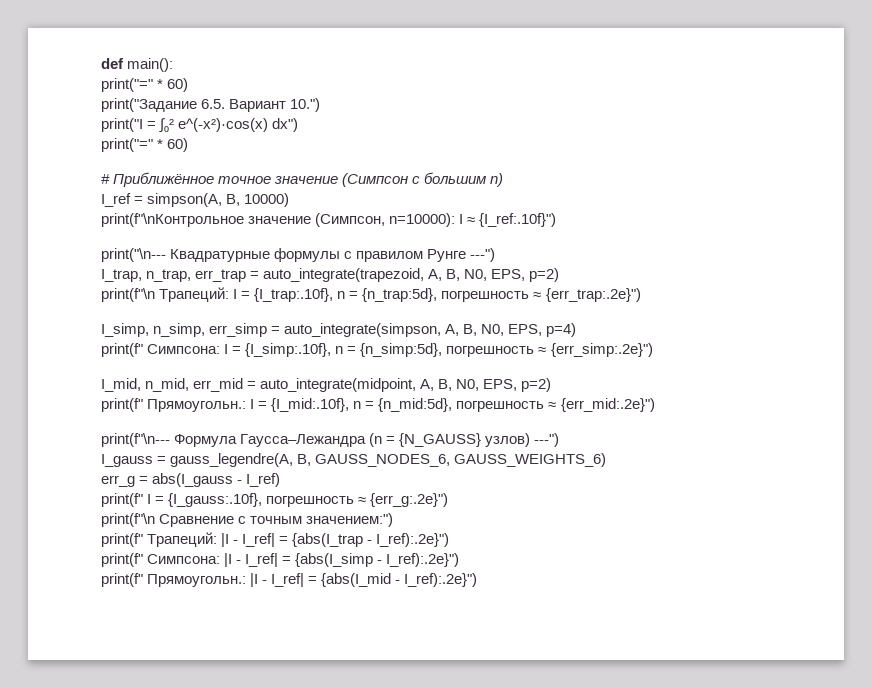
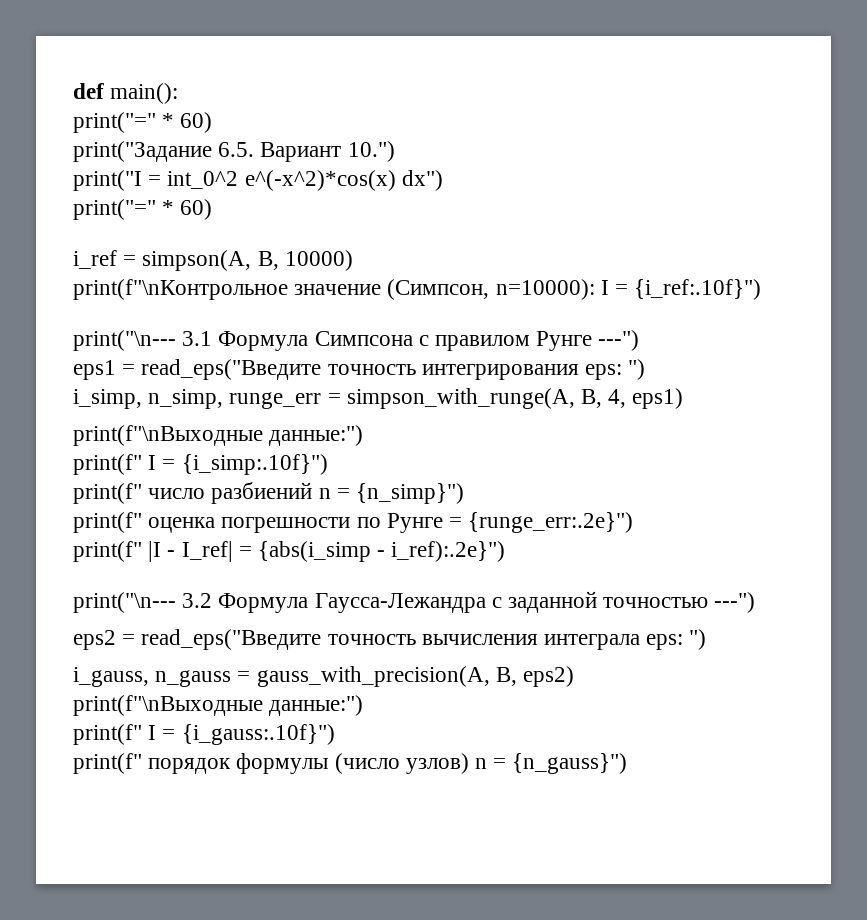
- print("I = ∫₀² e^(-x²)·cos(x) dx")
+ print("I = int_0^2 e^(-x^2)*cos(x) dx")
- # Приближённое точное значение (Симпсон с большим n)
- I_ref = simpson(A, B, 10000)
+ i_ref = simpson(A, B, 10000)
- print(f"\nКонтрольное значение (Симпсон, n=10000): I ≈ {I_ref:.10f}")
- print("\n--- Квадратурные формулы с правилом Рунге ---")
+ print(f"\nКонтрольное значение (Симпсон, n=10000): I = {i_ref:.10f}")
+ print("\n--- 3.1 Формула Симпсона с правилом Рунге ---")
- I_trap, n_trap, err_trap = auto_integrate(trapezoid, A, B, N0, EPS, p=2)
- print(f"\n Трапеций: I = {I_trap:.10f}, n = {n_trap:5d}, погрешность ≈ {err_trap:.2e}")
- I_simp, n_simp, err_simp = auto_integrate(simpson, A, B, N0, EPS, p=4)
- print(f" Симпсона: I = {I_simp:.10f}, n = {n_simp:5d}, погрешность ≈ {err_simp:.2e}")
- I_mid, n_mid, err_mid = auto_integrate(midpoint, A, B, N0, EPS, p=2)
- print(f" Прямоугольн.: I = {I_mid:.10f}, n = {n_mid:5d}, погрешность ≈ {err_mid:.2e}")
- print(f"\n--- Формула Гаусса–Лежандра (n = {N_GAUSS} узлов) ---")
- I_gauss = gauss_legendre(A, B, GAUSS_NODES_6, GAUSS_WEIGHTS_6)
- err_g = abs(I_gauss - I_ref)
- print(f" I = {I_gauss:.10f}, погрешность ≈ {err_g:.2e}")
- print(f"\n Сравнение с точным значением:")
- print(f" Трапеций: |I - I_ref| = {abs(I_trap - I_ref):.2e}")
- print(f" Симпсона: |I - I_ref| = {abs(I_simp - I_ref):.2e}")
- print(f" Прямоугольн.: |I - I_ref| = {abs(I_mid - I_ref):.2e}")
+ eps1 = read_eps("Введите точность интегрирования eps: ")
+ i_simp, n_simp, runge_err = simpson_with_runge(A, B, 4, eps1)
+ print(f"\nВыходные данные:")
+ print(f" I = {i_simp:.10f}")
+ print(f" число разбиений n = {n_simp}")
+ print(f" оценка погрешности по Рунге = {runge_err:.2e}")
+ print(f" |I - I_ref| = {abs(i_simp - i_ref):.2e}")
+ print("\n--- 3.2 Формула Гаусса-Лежандра с заданной точностью ---")
+ eps2 = read_eps("Введите точность вычисления интеграла eps: ")
+ i_gauss, n_gauss = gauss_with_precision(A, B, eps2)
+ print(f"\nВыходные данные:")
+ print(f" I = {i_gauss:.10f}")
+ print(f" порядок формулы (число узлов) n = {n_gauss}")

